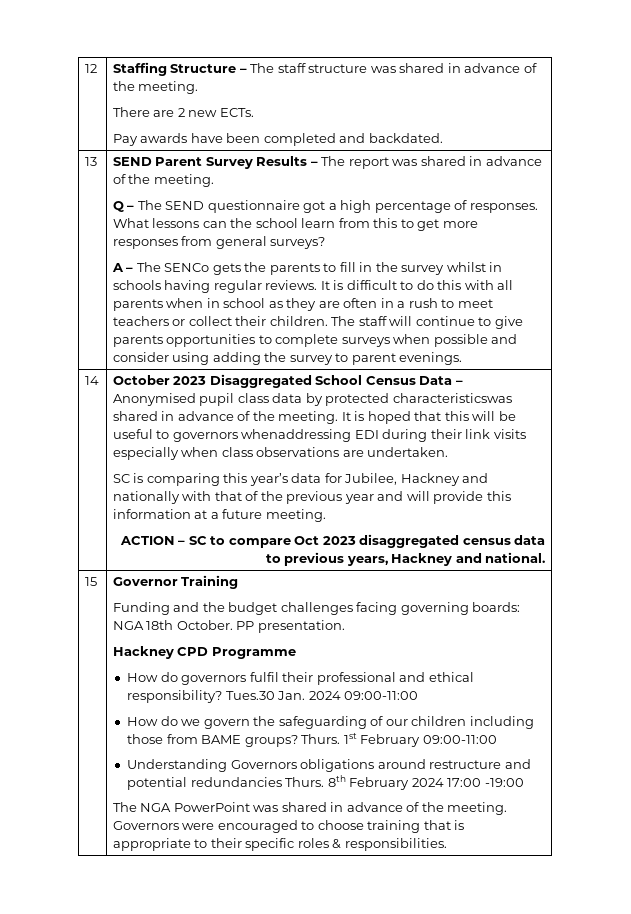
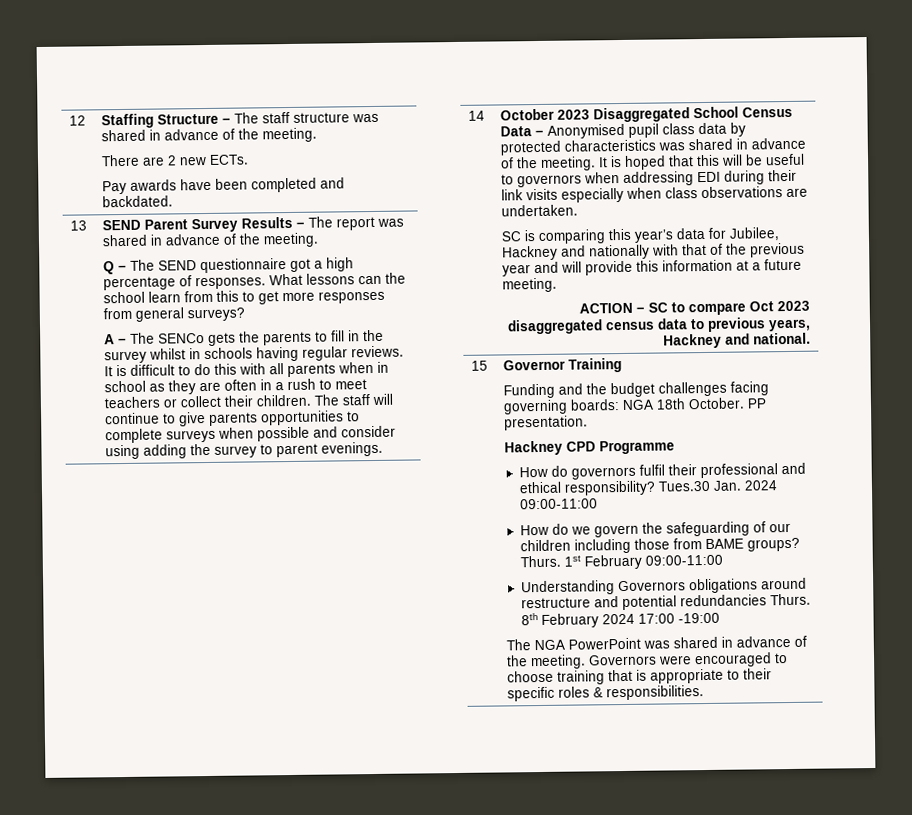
- October 2023 Disaggregated School Census Data – Anonymised pupil class data by protected characteristicswas shared in advance of the meeting.
+ October 2023 Disaggregated School Census Data – Anonymised pupil class data by protected characteristics was shared in advance of the meeting.
- It is hoped that this will be useful to governors whenaddressing EDI during their link visits especially when class observations are undertaken.
+ It is hoped that this will be useful to governors when addressing EDI during their link visits especially when class observations are undertaken.

